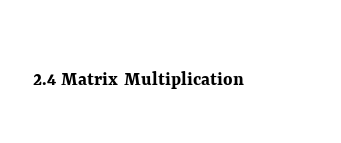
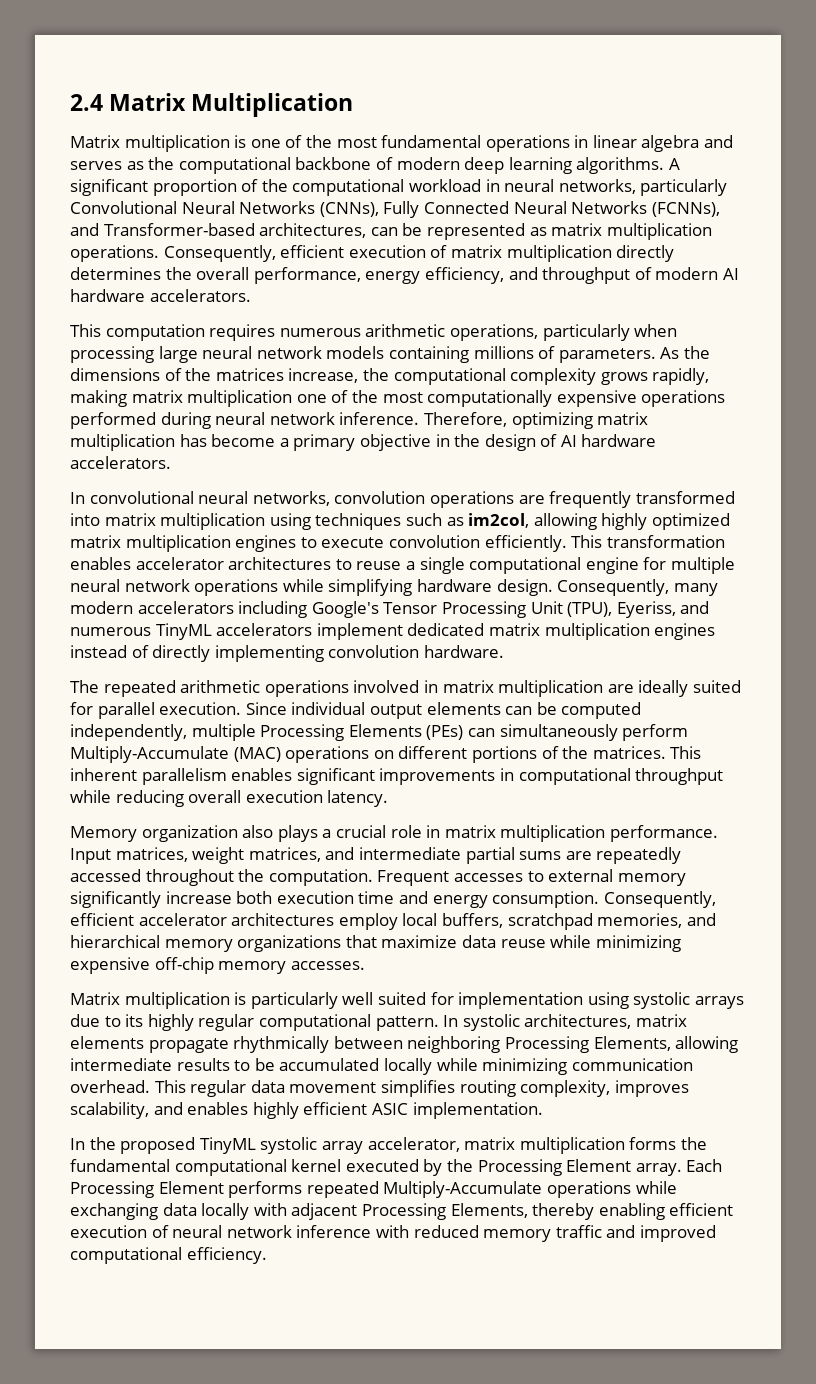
+ Matrix multiplication is one of the most fundamental operations in linear algebra and serves as the computational backbone of modern deep learning algorithms. A significant proportion of the computational workload in neural networks, particularly Convolutional Neural Networks (CNNs), Fully Connected Neural Networks (FCNNs), and Transformer-based architectures, can be represented as matrix multiplication operations. Consequently, efficient execution of matrix multiplication directly determines the overall performance, energy efficiency, and throughput of modern AI hardware accelerators.
+ This computation requires numerous arithmetic operations, particularly when processing large neural network models containing millions of parameters. As the dimensions of the matrices increase, the computational complexity grows rapidly, making matrix multiplication one of the most computationally expensive operations performed during neural network inference. Therefore, optimizing matrix multiplication has become a primary objective in the design of AI hardware accelerators.
+ In convolutional neural networks, convolution operations are frequently transformed into matrix multiplication using techniques such as im2col, allowing highly optimized matrix multiplication engines to execute convolution efficiently. This transformation enables accelerator architectures to reuse a single computational engine for multiple neural network operations while simplifying hardware design. Consequently, many modern accelerators including Google's Tensor Processing Unit (TPU), Eyeriss, and numerous TinyML accelerators implement dedicated matrix multiplication engines instead of directly implementing convolution hardware.
+ The repeated arithmetic operations involved in matrix multiplication are ideally suited for parallel execution. Since individual output elements can be computed independently, multiple Processing Elements (PEs) can simultaneously perform Multiply-Accumulate (MAC) operations on different portions of the matrices. This inherent parallelism enables significant improvements in computational throughput while reducing overall execution latency.
+ Memory organization also plays a crucial role in matrix multiplication performance. Input matrices, weight matrices, and intermediate partial sums are repeatedly accessed throughout the computation. Frequent accesses to external memory significantly increase both execution time and energy consumption. Consequently, efficient accelerator architectures employ local buffers, scratchpad memories, and hierarchical memory organizations that maximize data reuse while minimizing expensive off-chip memory accesses.
+ Matrix multiplication is particularly well suited for implementation using systolic arrays due to its highly regular computational pattern. In systolic architectures, matrix elements propagate rhythmically between neighboring Processing Elements, allowing intermediate results to be accumulated locally while minimizing communication overhead. This regular data movement simplifies routing complexity, improves scalability, and enables highly efficient ASIC implementation.
+ In the proposed TinyML systolic array accelerator, matrix multiplication forms the fundamental computational kernel executed by the Processing Element array. Each Processing Element performs repeated Multiply-Accumulate operations while exchanging data locally with adjacent Processing Elements, thereby enabling efficient execution of neural network inference with reduced memory traffic and improved computational efficiency.

